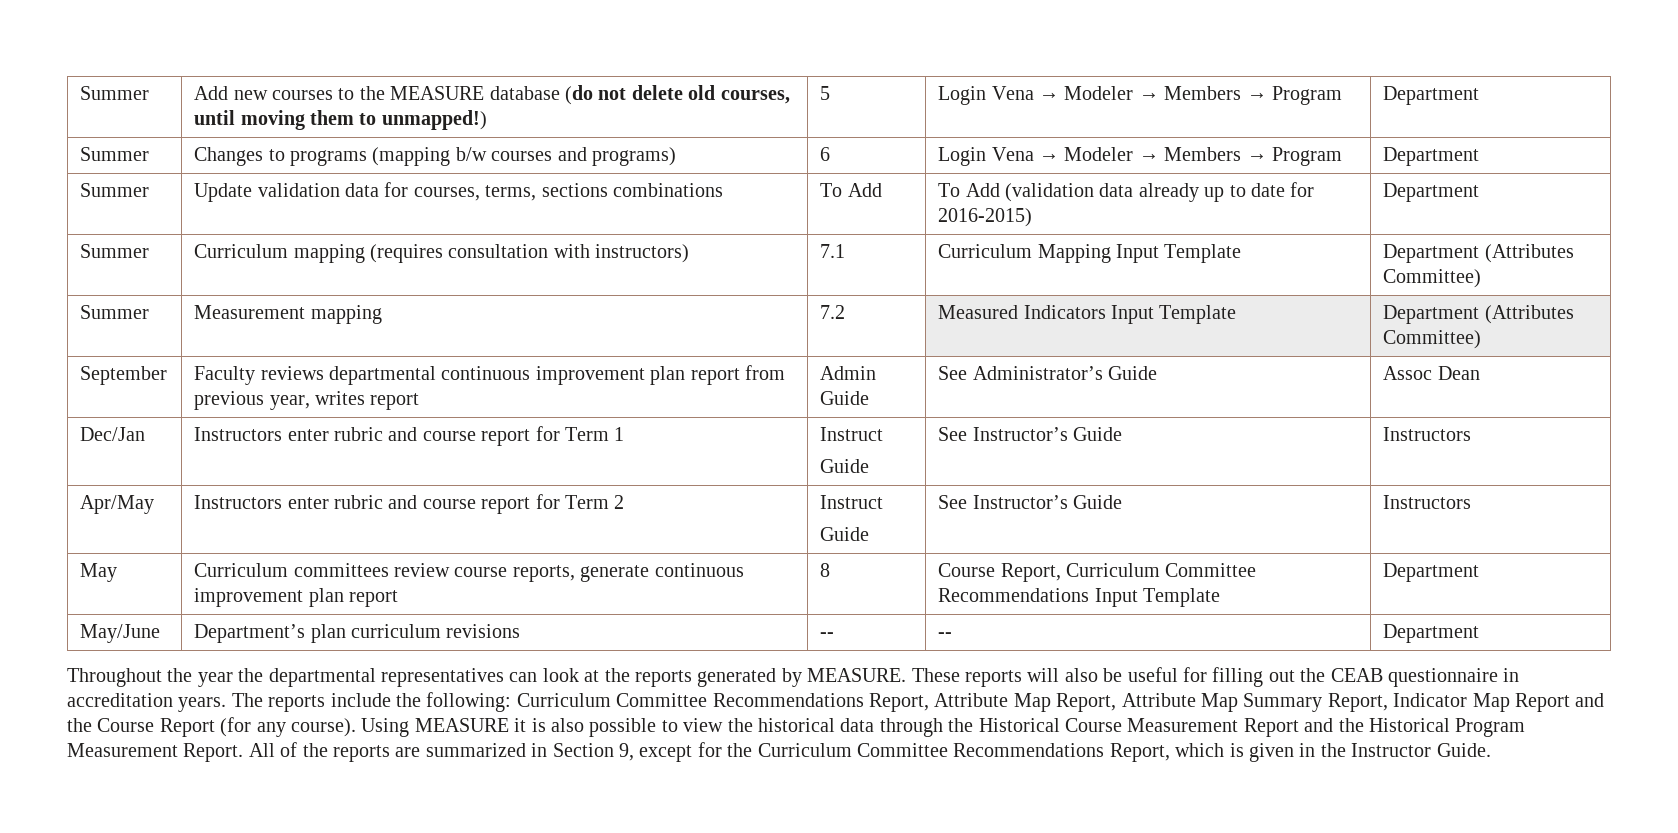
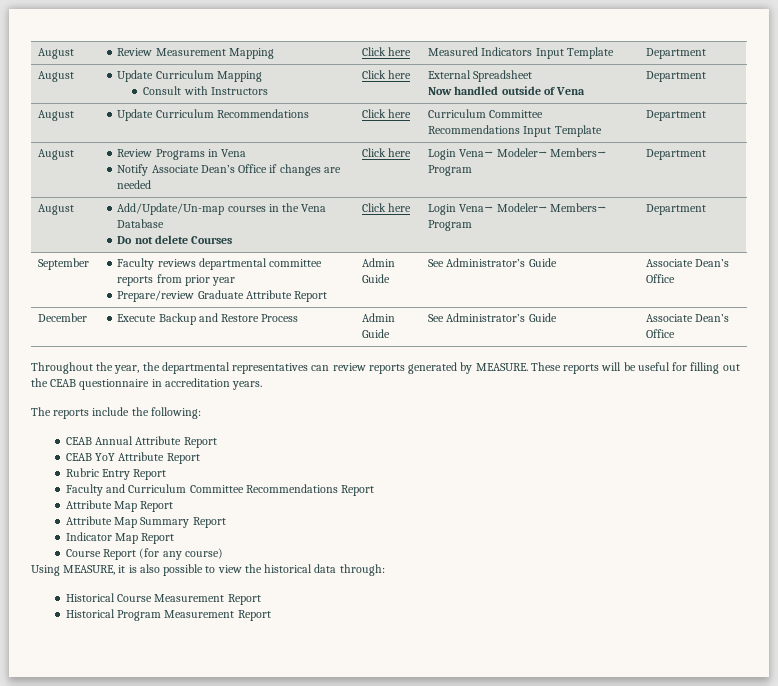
- Summer | Add new courses to the MEASURE database (do not delete old courses, until moving them to unmapped!) | 5 | Login Vena → Modeler → Members → Program | Department
- Summer | Changes to programs (mapping b/w courses and programs) | 6 | Login Vena → Modeler → Members → Program | Department
- Summer | Update validation data for courses, terms, sections combinations | To Add | To Add (validation data already up to date for 2016-2015) | Department
- Summer | Curriculum mapping (requires consultation with instructors) | 7.1 | Curriculum Mapping Input Template | Department (Attributes Committee)
- Summer | Measurement mapping | 7.2 | Measured Indicators Input Template | Department (Attributes Committee)
- September | Faculty reviews departmental continuous improvement plan report from previous year, writes report | Admin Guide | See Administrator’s Guide | Assoc Dean
- Dec/Jan | Instructors enter rubric and course report for Term 1 | Instruct
- Guide | See Instructor’s Guide | Instructors
- Apr/May | Instructors enter rubric and course report for Term 2 | Instruct
- Guide | See Instructor’s Guide | Instructors
- May | Curriculum committees review course reports, generate continuous improvement plan report | 8 | Course Report, Curriculum Committee Recommendations Input Template | Department
- May/June | Department’s plan curriculum revisions | -- | -- | Department
+ August | Review Measurement Mapping | Click here | Measured Indicators Input Template | Department
+ August | Update Curriculum Mapping
+ Consult with Instructors | Click here | External Spreadsheet
+ Now handled outside of Vena | Department
+ August | Update Curriculum Recommendations | Click here | Curriculum Committee Recommendations Input Template | Department
+ August | Review Programs in Vena
+ Notify Associate Dean’s Office if changes are needed | Click here | Login Vena→ Modeler→ Members→ Program | Department
+ August | Add/Update/Un-map courses in the Vena Database
+ Do not delete Courses | Click here | Login Vena→ Modeler→ Members→ Program | Department
+ September | Faculty reviews departmental committee reports from prior year
+ Prepare/review Graduate Attribute Report | Admin Guide | See Administrator’s Guide | Associate Dean’s Office
+ December | Execute Backup and Restore Process | Admin Guide | See Administrator’s Guide | Associate Dean’s Office
- Throughout the year the departmental representatives can look at the reports generated by MEASURE.
+ Throughout the year, the departmental representatives can review reports generated by MEASURE.
- These reports will also be useful for filling out the CEAB questionnaire in accreditation years. The reports include the following: Curriculum Committee Recommendations Report, Attribute Map Report, Attribute Map Summary Report, Indicator Map Report and the Course Report (for any course). Using MEASURE it is also possible to view the historical data through the Historical Course Measurement Report and the Historical Program Measurement Report. All of the reports are summarized in Section 9, except for the Curriculum Committee Recommendations Report, which is given in the Instructor Guide.
+ These reports will be useful for filling out the CEAB questionnaire in accreditation years.
+ The reports include the following:
+ CEAB Annual Attribute Report
+ CEAB YoY Attribute Report
+ Rubric Entry Report
+ Faculty and Curriculum Committee Recommendations Report
+ Attribute Map Report
+ Attribute Map Summary Report
+ Indicator Map Report
+ Course Report (for any course)
+ Using MEASURE, it is also possible to view the historical data through:
+ Historical Course Measurement Report
+ Historical Program Measurement Report

